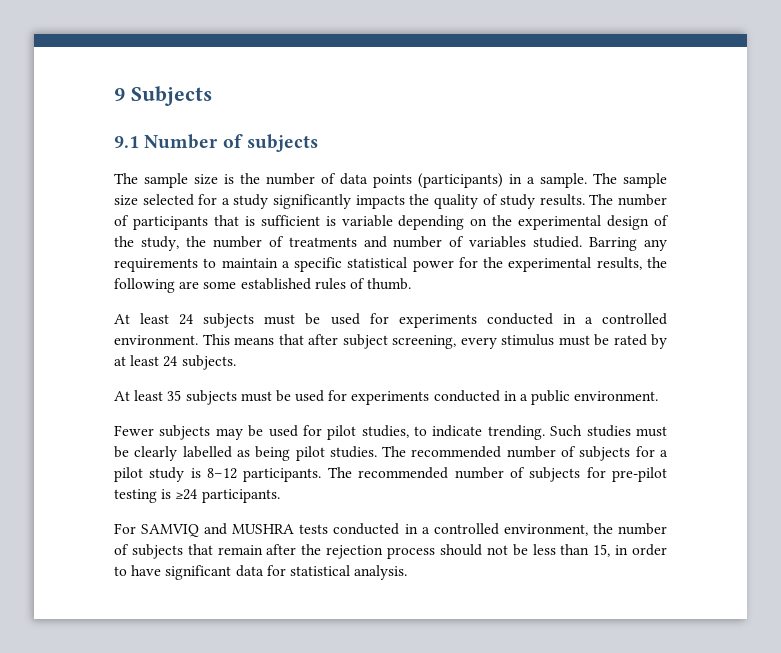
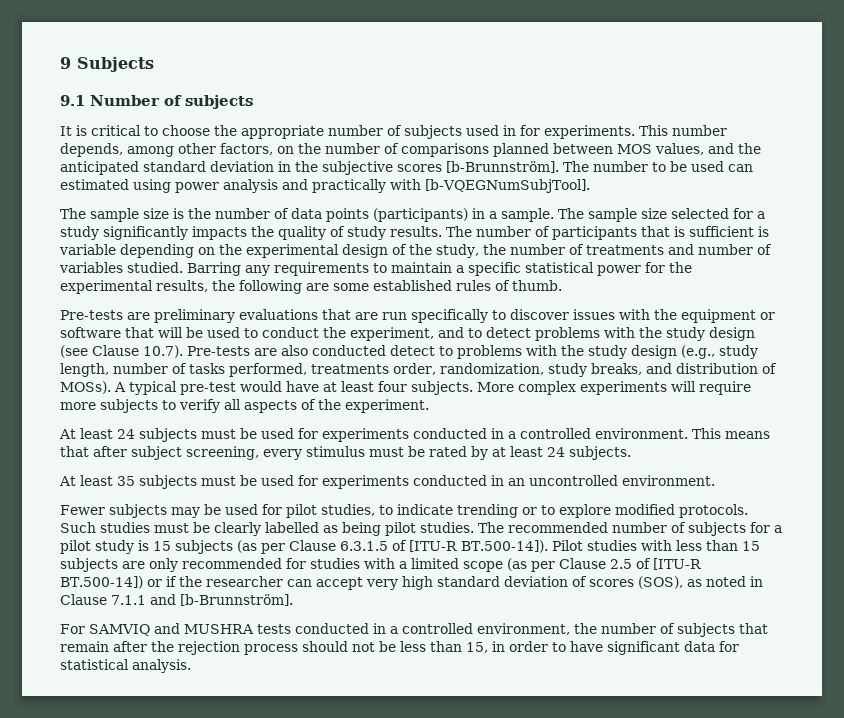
+ It is critical to choose the appropriate number of subjects used in for experiments. This number depends, among other factors, on the number of comparisons planned between MOS values, and the anticipated standard deviation in the subjective scores [b-Brunnström]. The number to be used can estimated using power analysis and practically with [b-VQEGNumSubjTool].
+ Pre-tests are preliminary evaluations that are run specifically to discover issues with the equipment or software that will be used to conduct the experiment, and to detect problems with the study design (see Clause 10.7). Pre-tests are also conducted detect to problems with the study design (e.g., study length, number of tasks performed, treatments order, randomization, study breaks, and distribution of MOSs). A typical pre-test would have at least four subjects. More complex experiments will require more subjects to verify all aspects of the experiment.
- At least 35 subjects must be used for experiments conducted in a public environment.
+ At least 35 subjects must be used for experiments conducted in an uncontrolled environment.
- Fewer subjects may be used for pilot studies, to indicate trending.
+ Fewer subjects may be used for pilot studies, to indicate trending or to explore modified protocols.
- The recommended number of subjects for a pilot study is 8–12 participants. The recommended number of subjects for pre-pilot testing is ≥24 participants.
+ The recommended number of subjects for a pilot study is 15 subjects (as per Clause 6.3.1.5 of [ITU-R BT.500-14]). Pilot studies with less than 15 subjects are only recommended for studies with a limited scope (as per Clause 2.5 of [ITU-R BT.500-14]) or if the researcher can accept very high standard deviation of scores (SOS), as noted in Clause 7.1.1 and [b-Brunnström].

